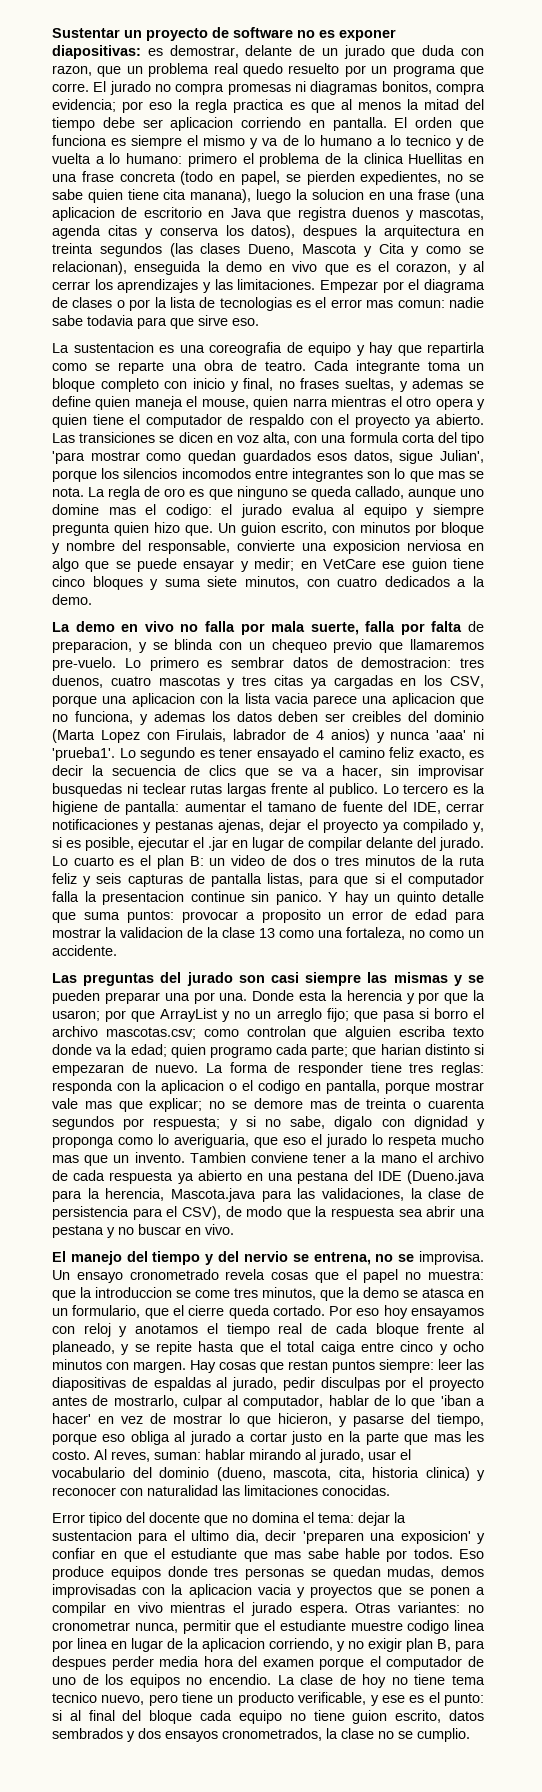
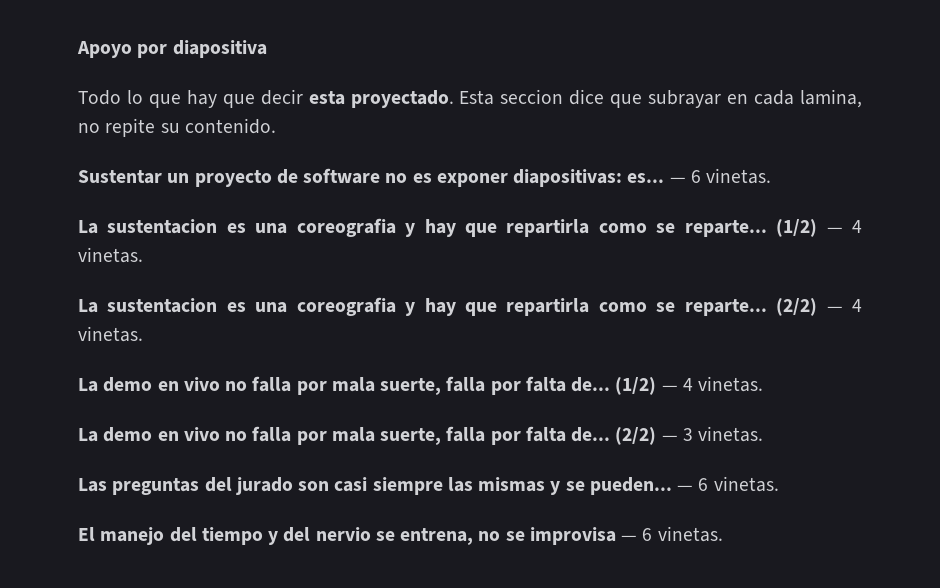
+ Apoyo por diapositiva
+ Todo lo que hay que decir esta proyectado. Esta seccion dice que subrayar en cada lamina, no repite su contenido.
- Sustentar un proyecto de software no es exponer diapositivas: es demostrar, delante de un jurado que duda con razon, que un problema real quedo resuelto por un programa que corre. El jurado no compra promesas ni diagramas bonitos, compra evidencia; por eso la regla practica es que al menos la mitad del tiempo debe ser aplicacion corriendo en pantalla. El orden que funciona es siempre el mismo y va de lo humano a lo tecnico y de vuelta a lo humano: primero el problema de la clinica Huellitas en una frase concreta (todo en papel, se pierden expedientes, no se sabe quien tiene cita manana), luego la solucion en una frase (una aplicacion de escritorio en Java que registra duenos y mascotas, agenda citas y conserva los datos), despues la arquitectura en treinta segundos (las clases Dueno, Mascota y Cita y como se relacionan), enseguida la demo en vivo que es el corazon, y al cerrar los aprendizajes y las limitaciones. Empezar por el diagrama de clases o por la lista de tecnologias es el error mas comun: nadie sabe todavia para que sirve eso.
- La sustentacion es una coreografia de equipo y hay que repartirla como se reparte una obra de teatro. Cada integrante toma un bloque completo con inicio y final, no frases sueltas, y ademas se define quien maneja el mouse, quien narra mientras el otro opera y quien tiene el computador de respaldo con el proyecto ya abierto. Las transiciones se dicen en voz alta, con una formula corta del tipo 'para mostrar como quedan guardados esos datos, sigue Julian', porque los silencios incomodos entre integrantes son lo que mas se nota. La regla de oro es que ninguno se queda callado, aunque uno domine mas el codigo: el jurado evalua al equipo y siempre pregunta quien hizo que. Un guion escrito, con minutos por bloque y nombre del responsable, convierte una exposicion nerviosa en algo que se puede ensayar y medir; en VetCare ese guion tiene cinco bloques y suma siete minutos, con cuatro dedicados a la demo.
+ Sustentar un proyecto de software no es exponer diapositivas: es... — 6 vinetas.
+ La sustentacion es una coreografia y hay que repartirla como se reparte... (1/2) — 4 vinetas.
+ La sustentacion es una coreografia y hay que repartirla como se reparte... (2/2) — 4 vinetas.
- La demo en vivo no falla por mala suerte, falla por falta de preparacion, y se blinda con un chequeo previo que llamaremos pre-vuelo. Lo primero es sembrar datos de demostracion: tres duenos, cuatro mascotas y tres citas ya cargadas en los CSV, porque una aplicacion con la lista vacia parece una aplicacion que no funciona, y ademas los datos deben ser creibles del dominio (Marta Lopez con Firulais, labrador de 4 anios) y nunca 'aaa' ni 'prueba1'. Lo segundo es tener ensayado el camino feliz exacto, es decir la secuencia de clics que se va a hacer, sin improvisar busquedas ni teclear rutas largas frente al publico. Lo tercero es la higiene de pantalla: aumentar el tamano de fuente del IDE, cerrar notificaciones y pestanas ajenas, dejar el proyecto ya compilado y, si es posible, ejecutar el .jar en lugar de compilar delante del jurado. Lo cuarto es el plan B: un video de dos o tres minutos de la ruta feliz y seis capturas de pantalla listas, para que si el computador falla la presentacion continue sin panico. Y hay un quinto detalle que suma puntos: provocar a proposito un error de edad para mostrar la validacion de la clase 13 como una fortaleza, no como un accidente.
+ La demo en vivo no falla por mala suerte, falla por falta de... (1/2) — 4 vinetas.
+ La demo en vivo no falla por mala suerte, falla por falta de... (2/2) — 3 vinetas.
- Las preguntas del jurado son casi siempre las mismas y se pueden preparar una por una. Donde esta la herencia y por que la usaron; por que ArrayList y no un arreglo fijo; que pasa si borro el archivo mascotas.csv; como controlan que alguien escriba texto donde va la edad; quien programo cada parte; que harian distinto si empezaran de nuevo. La forma de responder tiene tres reglas: responda con la aplicacion o el codigo en pantalla, porque mostrar vale mas que explicar; no se demore mas de treinta o cuarenta segundos por respuesta; y si no sabe, digalo con dignidad y proponga como lo averiguaria, que eso el jurado lo respeta mucho mas que un invento. Tambien conviene tener a la mano el archivo de cada respuesta ya abierto en una pestana del IDE (Dueno.java para la herencia, Mascota.java para las validaciones, la clase de persistencia para el CSV), de modo que la respuesta sea abrir una pestana y no buscar en vivo.
+ Las preguntas del jurado son casi siempre las mismas y se pueden... — 6 vinetas.
- El manejo del tiempo y del nervio se entrena, no se improvisa. Un ensayo cronometrado revela cosas que el papel no muestra: que la introduccion se come tres minutos, que la demo se atasca en un formulario, que el cierre queda cortado. Por eso hoy ensayamos con reloj y anotamos el tiempo real de cada bloque frente al planeado, y se repite hasta que el total caiga entre cinco y ocho minutos con margen. Hay cosas que restan puntos siempre: leer las diapositivas de espaldas al jurado, pedir disculpas por el proyecto antes de mostrarlo, culpar al computador, hablar de lo que 'iban a hacer' en vez de mostrar lo que hicieron, y pasarse del tiempo, porque eso obliga al jurado a cortar justo en la parte que mas les costo. Al reves, suman: hablar mirando al jurado, usar el vocabulario del dominio (dueno, mascota, cita, historia clinica) y reconocer con naturalidad las limitaciones conocidas.
- Error tipico del docente que no domina el tema: dejar la sustentacion para el ultimo dia, decir 'preparen una exposicion' y confiar en que el estudiante que mas sabe hable por todos. Eso produce equipos donde tres personas se quedan mudas, demos improvisadas con la aplicacion vacia y proyectos que se ponen a compilar en vivo mientras el jurado espera. Otras variantes: no cronometrar nunca, permitir que el estudiante muestre codigo linea por linea en lugar de la aplicacion corriendo, y no exigir plan B, para despues perder media hora del examen porque el computador de uno de los equipos no encendio. La clase de hoy no tiene tema tecnico nuevo, pero tiene un producto verificable, y ese es el punto: si al final del bloque cada equipo no tiene guion escrito, datos sembrados y dos ensayos cronometrados, la clase no se cumplio.
+ El manejo del tiempo y del nervio se entrena, no se improvisa — 6 vinetas.

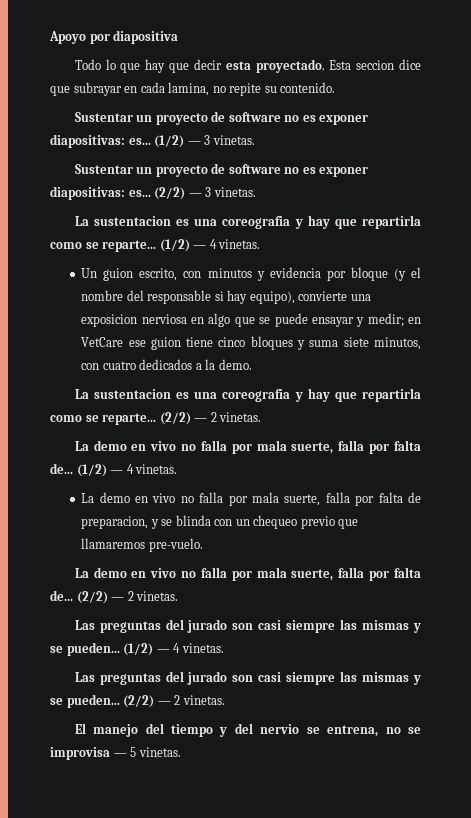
- Sustentar un proyecto de software no es exponer diapositivas: es... — 6 vinetas.
+ Sustentar un proyecto de software no es exponer diapositivas: es... (1/2) — 3 vinetas.
+ Sustentar un proyecto de software no es exponer diapositivas: es... (2/2) — 3 vinetas.
+ Un guion escrito, con minutos y evidencia por bloque (y el nombre del responsable si hay equipo), convierte una exposicion nerviosa en algo que se puede ensayar y medir; en VetCare ese guion tiene cinco bloques y suma siete minutos, con cuatro dedicados a la demo.
- La sustentacion es una coreografia y hay que repartirla como se reparte... (2/2) — 4 vinetas.
+ La sustentacion es una coreografia y hay que repartirla como se reparte... (2/2) — 2 vinetas.
+ La demo en vivo no falla por mala suerte, falla por falta de preparacion, y se blinda con un chequeo previo que llamaremos pre-vuelo.
- La demo en vivo no falla por mala suerte, falla por falta de... (2/2) — 3 vinetas.
+ La demo en vivo no falla por mala suerte, falla por falta de... (2/2) — 2 vinetas.
- Las preguntas del jurado son casi siempre las mismas y se pueden... — 6 vinetas.
+ Las preguntas del jurado son casi siempre las mismas y se pueden... (1/2) — 4 vinetas.
+ Las preguntas del jurado son casi siempre las mismas y se pueden... (2/2) — 2 vinetas.
- El manejo del tiempo y del nervio se entrena, no se improvisa — 6 vinetas.
+ El manejo del tiempo y del nervio se entrena, no se improvisa — 5 vinetas.

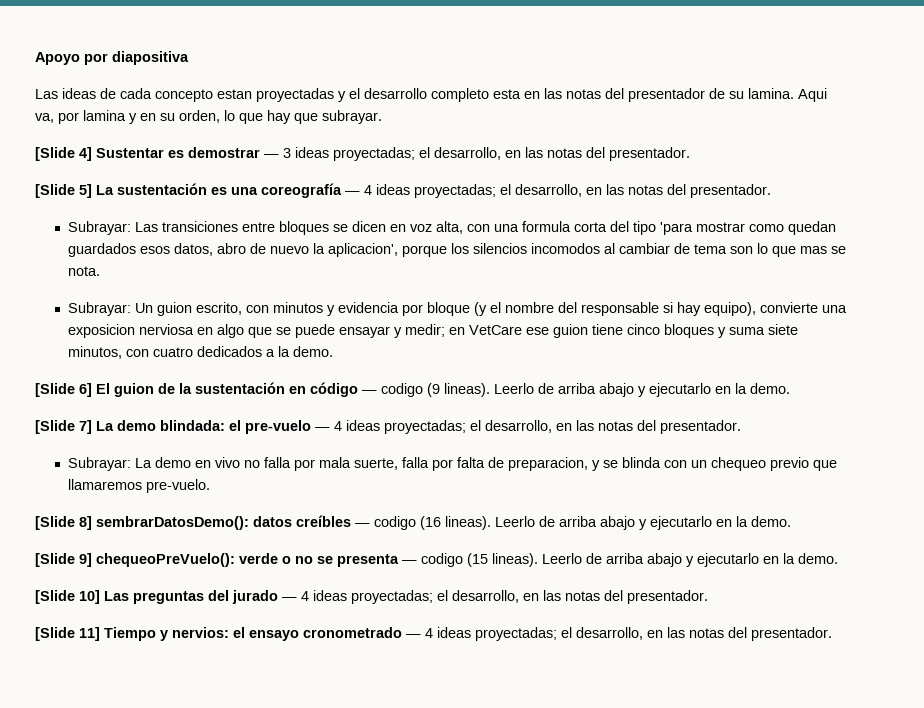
- Todo lo que hay que decir esta proyectado. Esta seccion dice que subrayar en cada lamina, no repite su contenido.
- Sustentar un proyecto de software no es exponer diapositivas: es... (1/2) — 3 vinetas.
- Sustentar un proyecto de software no es exponer diapositivas: es... (2/2) — 3 vinetas.
- La sustentacion es una coreografia y hay que repartirla como se reparte... (1/2) — 4 vinetas.
- Un guion escrito, con minutos y evidencia por bloque (y el nombre del responsable si hay equipo), convierte una exposicion nerviosa en algo que se puede ensayar y medir; en VetCare ese guion tiene cinco bloques y suma siete minutos, con cuatro dedicados a la demo.
+ Las ideas de cada concepto estan proyectadas y el desarrollo completo esta en las notas del presentador de su lamina. Aqui va, por lamina y en su orden, lo que hay que subrayar.
+ [Slide 4] Sustentar es demostrar — 3 ideas proyectadas; el desarrollo, en las notas del presentador.
+ [Slide 5] La sustentación es una coreografía — 4 ideas proyectadas; el desarrollo, en las notas del presentador.
+ Subrayar: Las transiciones entre bloques se dicen en voz alta, con una formula corta del tipo 'para mostrar como quedan guardados esos datos, abro de nuevo la aplicacion', porque los silencios incomodos al cambiar de tema son lo que mas se nota.
+ Subrayar: Un guion escrito, con minutos y evidencia por bloque (y el nombre del responsable si hay equipo), convierte una exposicion nerviosa en algo que se puede ensayar y medir; en VetCare ese guion tiene cinco bloques y suma siete minutos, con cuatro dedicados a la demo.
- La sustentacion es una coreografia y hay que repartirla como se reparte... (2/2) — 2 vinetas.
- La demo en vivo no falla por mala suerte, falla por falta de... (1/2) — 4 vinetas.
- La demo en vivo no falla por mala suerte, falla por falta de preparacion, y se blinda con un chequeo previo que llamaremos pre-vuelo.
+ [Slide 6] El guion de la sustentación en código — codigo (9 lineas). Leerlo de arriba abajo y ejecutarlo en la demo.
+ [Slide 7] La demo blindada: el pre-vuelo — 4 ideas proyectadas; el desarrollo, en las notas del presentador.
+ Subrayar: La demo en vivo no falla por mala suerte, falla por falta de preparacion, y se blinda con un chequeo previo que llamaremos pre-vuelo.
- La demo en vivo no falla por mala suerte, falla por falta de... (2/2) — 2 vinetas.
- Las preguntas del jurado son casi siempre las mismas y se pueden... (1/2) — 4 vinetas.
- Las preguntas del jurado son casi siempre las mismas y se pueden... (2/2) — 2 vinetas.
- El manejo del tiempo y del nervio se entrena, no se improvisa — 5 vinetas.
+ [Slide 8] sembrarDatosDemo(): datos creíbles — codigo (16 lineas). Leerlo de arriba abajo y ejecutarlo en la demo.
+ [Slide 9] chequeoPreVuelo(): verde o no se presenta — codigo (15 lineas). Leerlo de arriba abajo y ejecutarlo en la demo.
+ [Slide 10] Las preguntas del jurado — 4 ideas proyectadas; el desarrollo, en las notas del presentador.
+ [Slide 11] Tiempo y nervios: el ensayo cronometrado — 4 ideas proyectadas; el desarrollo, en las notas del presentador.

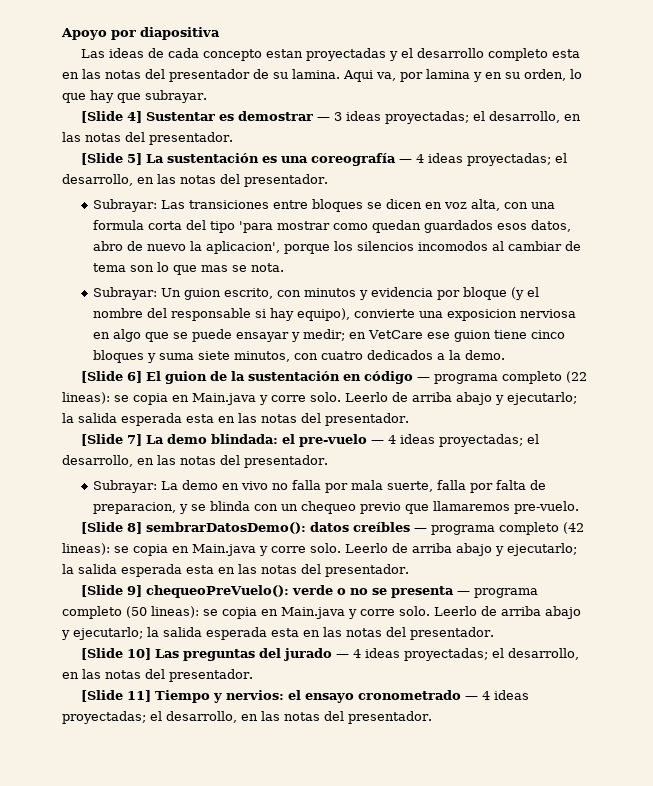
- [Slide 6] El guion de la sustentación en código — codigo (9 lineas). Leerlo de arriba abajo y ejecutarlo en la demo.
+ [Slide 6] El guion de la sustentación en código — programa completo (22 lineas): se copia en Main.java y corre solo. Leerlo de arriba abajo y ejecutarlo; la salida esperada esta en las notas del presentador.
- [Slide 8] sembrarDatosDemo(): datos creíbles — codigo (16 lineas). Leerlo de arriba abajo y ejecutarlo en la demo.
+ [Slide 8] sembrarDatosDemo(): datos creíbles — programa completo (42 lineas): se copia en Main.java y corre solo. Leerlo de arriba abajo y ejecutarlo; la salida esperada esta en las notas del presentador.
- [Slide 9] chequeoPreVuelo(): verde o no se presenta — codigo (15 lineas). Leerlo de arriba abajo y ejecutarlo en la demo.
+ [Slide 9] chequeoPreVuelo(): verde o no se presenta — programa completo (50 lineas): se copia en Main.java y corre solo. Leerlo de arriba abajo y ejecutarlo; la salida esperada esta en las notas del presentador.

